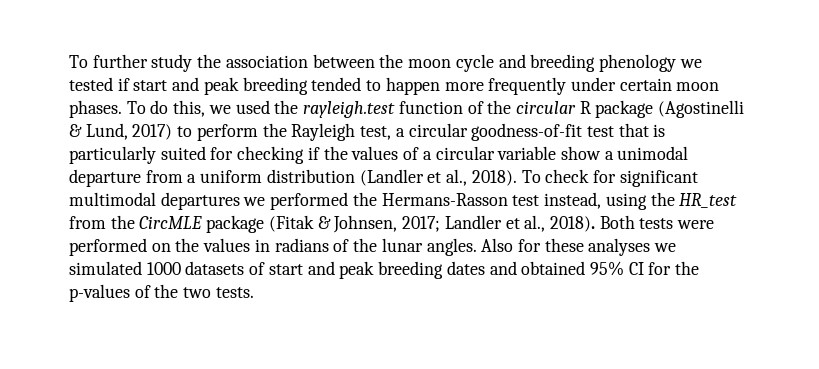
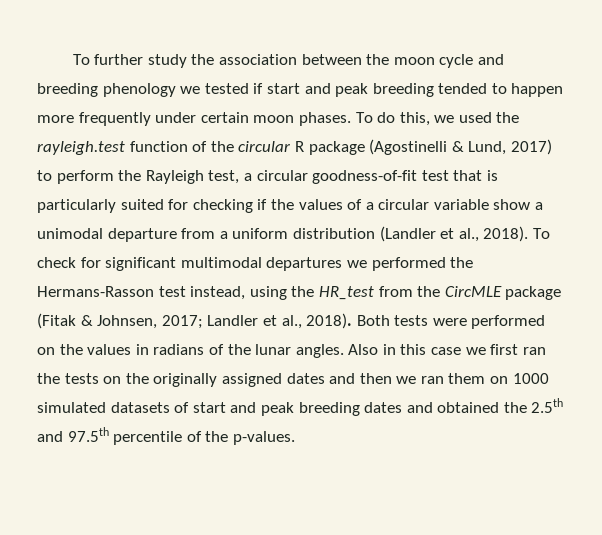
- Also for these analyses we simulated 1000 datasets of start and peak breeding dates and obtained 95% CI for the p-values of the two tests.
+ Also in this case we first ran the tests on the originally assigned dates and then we ran them on 1000 simulated datasets of start and peak breeding dates and obtained the 2.5th and 97.5th percentile of the p-values.

